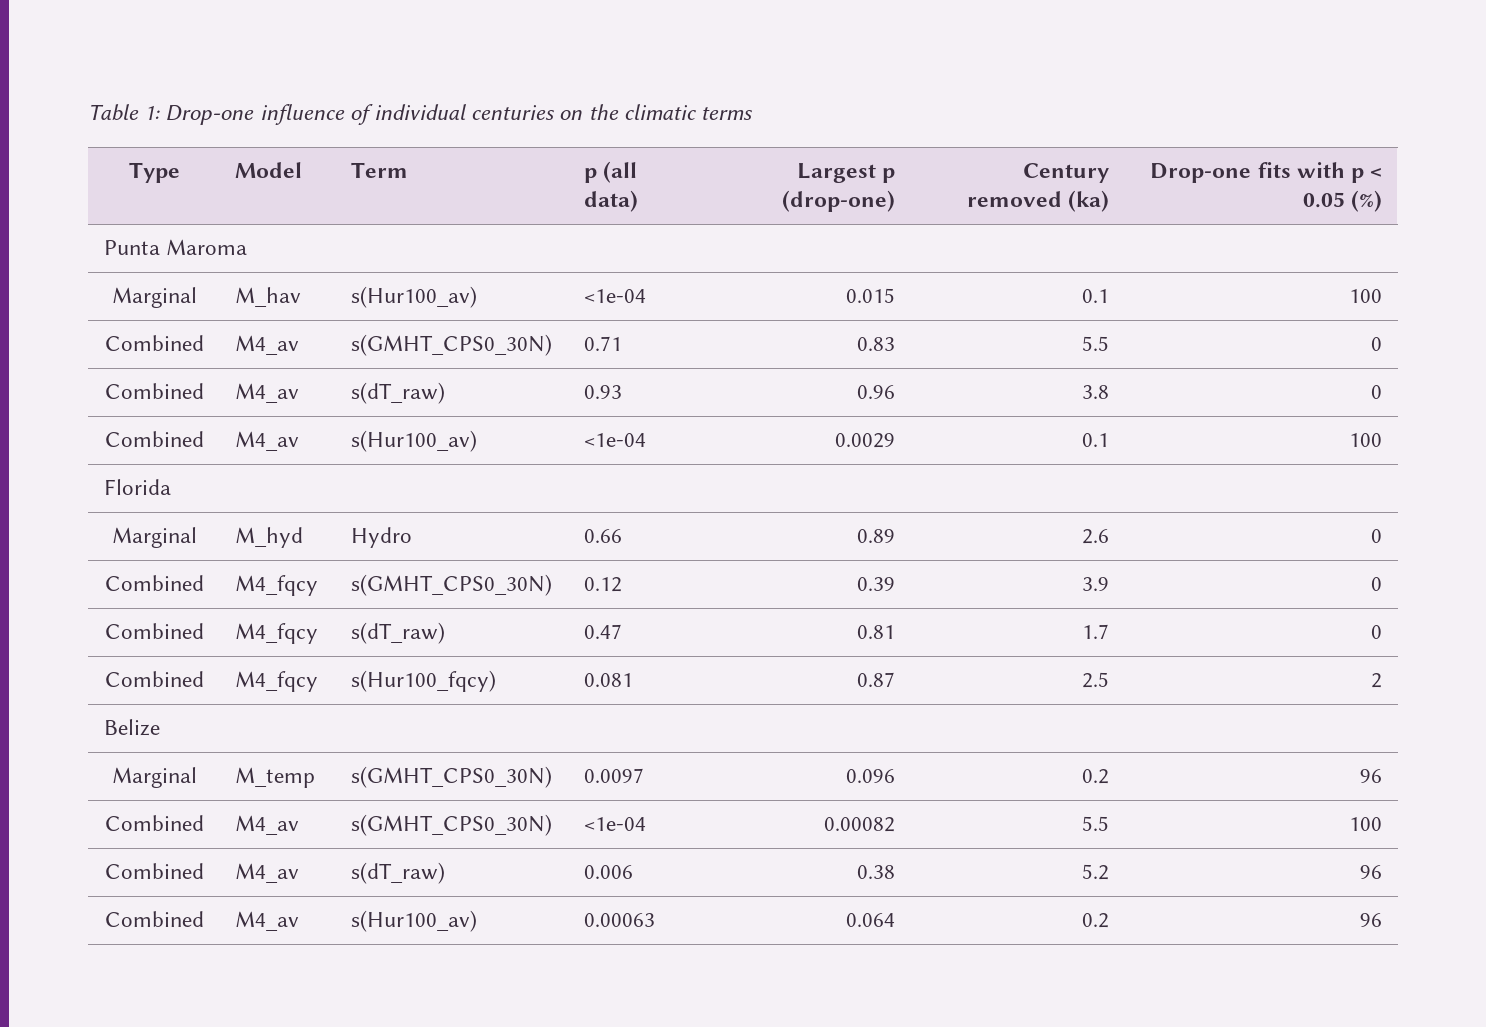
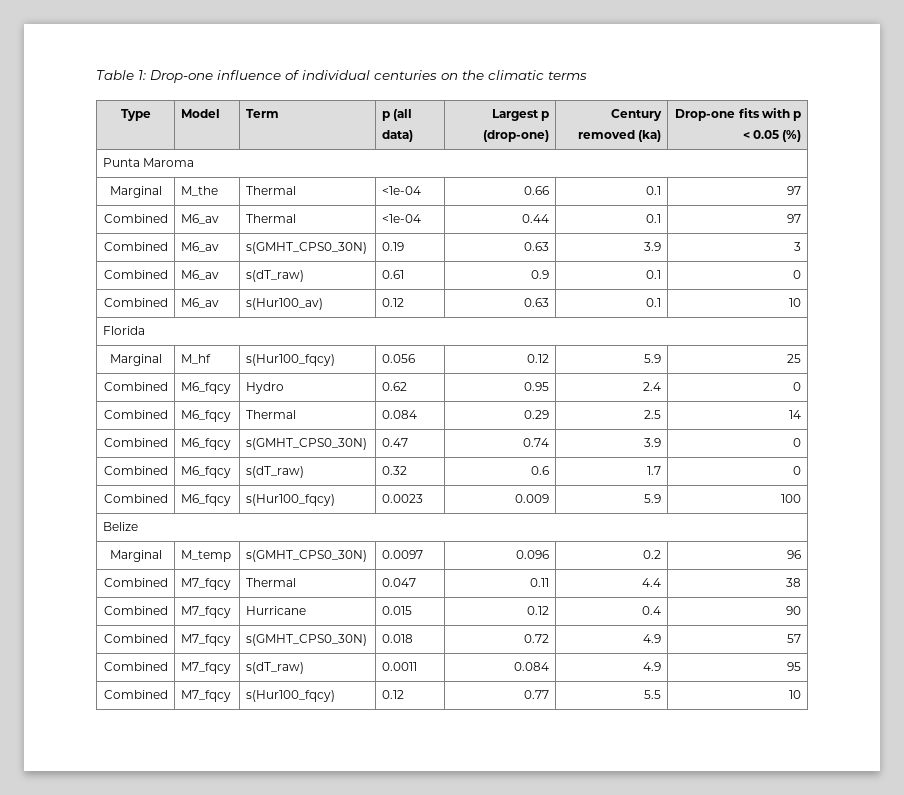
- Marginal | M_hav | s(Hur100_av) | <1e-04 | 0.015 | 0.1 | 100
- Combined | M4_av | s(GMHT_CPS0_30N) | 0.71 | 0.83 | 5.5 | 0
- Combined | M4_av | s(dT_raw) | 0.93 | 0.96 | 3.8 | 0
- Combined | M4_av | s(Hur100_av) | <1e-04 | 0.0029 | 0.1 | 100
+ Marginal | M_the | Thermal | <1e-04 | 0.66 | 0.1 | 97
+ Combined | M6_av | Thermal | <1e-04 | 0.44 | 0.1 | 97
+ Combined | M6_av | s(GMHT_CPS0_30N) | 0.19 | 0.63 | 3.9 | 3
+ Combined | M6_av | s(dT_raw) | 0.61 | 0.9 | 0.1 | 0
+ Combined | M6_av | s(Hur100_av) | 0.12 | 0.63 | 0.1 | 10
  Florida
- Marginal | M_hyd | Hydro | 0.66 | 0.89 | 2.6 | 0
- Combined | M4_fqcy | s(GMHT_CPS0_30N) | 0.12 | 0.39 | 3.9 | 0
+ Marginal | M_hf | s(Hur100_fqcy) | 0.056 | 0.12 | 5.9 | 25
+ Combined | M6_fqcy | Hydro | 0.62 | 0.95 | 2.4 | 0
+ Combined | M6_fqcy | Thermal | 0.084 | 0.29 | 2.5 | 14
+ Combined | M6_fqcy | s(GMHT_CPS0_30N) | 0.47 | 0.74 | 3.9 | 0
- Combined | M4_fqcy | s(dT_raw) | 0.47 | 0.81 | 1.7 | 0
+ Combined | M6_fqcy | s(dT_raw) | 0.32 | 0.6 | 1.7 | 0
- Combined | M4_fqcy | s(Hur100_fqcy) | 0.081 | 0.87 | 2.5 | 2
+ Combined | M6_fqcy | s(Hur100_fqcy) | 0.0023 | 0.009 | 5.9 | 100
- Combined | M4_av | s(GMHT_CPS0_30N) | <1e-04 | 0.00082 | 5.5 | 100
- Combined | M4_av | s(dT_raw) | 0.006 | 0.38 | 5.2 | 96
- Combined | M4_av | s(Hur100_av) | 0.00063 | 0.064 | 0.2 | 96
+ Combined | M7_fqcy | Thermal | 0.047 | 0.11 | 4.4 | 38
+ Combined | M7_fqcy | Hurricane | 0.015 | 0.12 | 0.4 | 90
+ Combined | M7_fqcy | s(GMHT_CPS0_30N) | 0.018 | 0.72 | 4.9 | 57
+ Combined | M7_fqcy | s(dT_raw) | 0.0011 | 0.084 | 4.9 | 95
+ Combined | M7_fqcy | s(Hur100_fqcy) | 0.12 | 0.77 | 5.5 | 10

